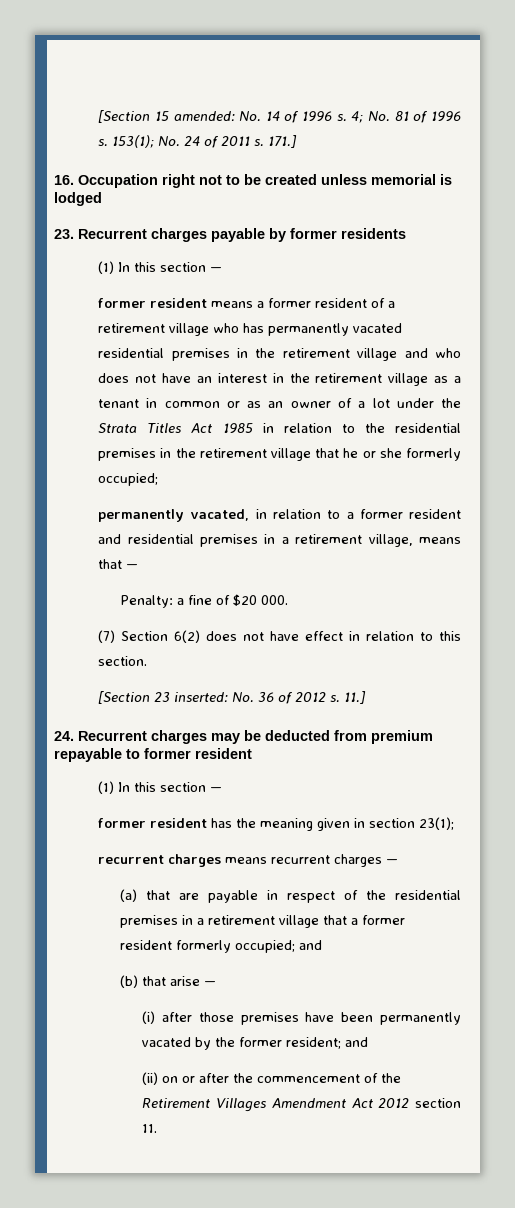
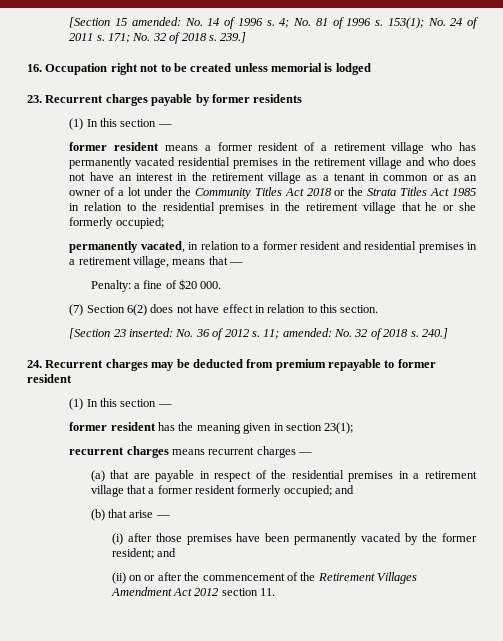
- 171.]
+ 171; No. 32 of 2018 s. 239.]
- former resident means a former resident of a retirement village who has permanently vacated residential premises in the retirement village and who does not have an interest in the retirement village as a tenant in common or as an owner of a lot under the Strata Titles Act 1985 in relation to the residential premises in the retirement village that he or she formerly occupied;
+ former resident means a former resident of a retirement village who has permanently vacated residential premises in the retirement village and who does not have an interest in the retirement village as a tenant in common or as an owner of a lot under the Community Titles Act 2018 or the Strata Titles Act 1985 in relation to the residential premises in the retirement village that he or she formerly occupied;
- 11.]
+ 11; amended: No. 32 of 2018 s. 240.]

